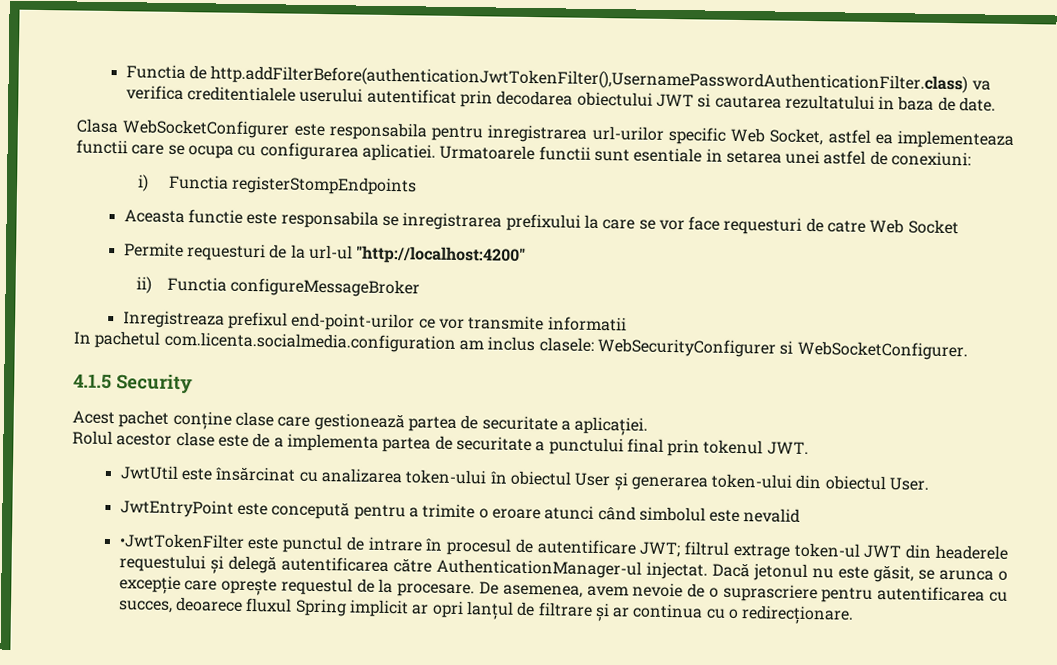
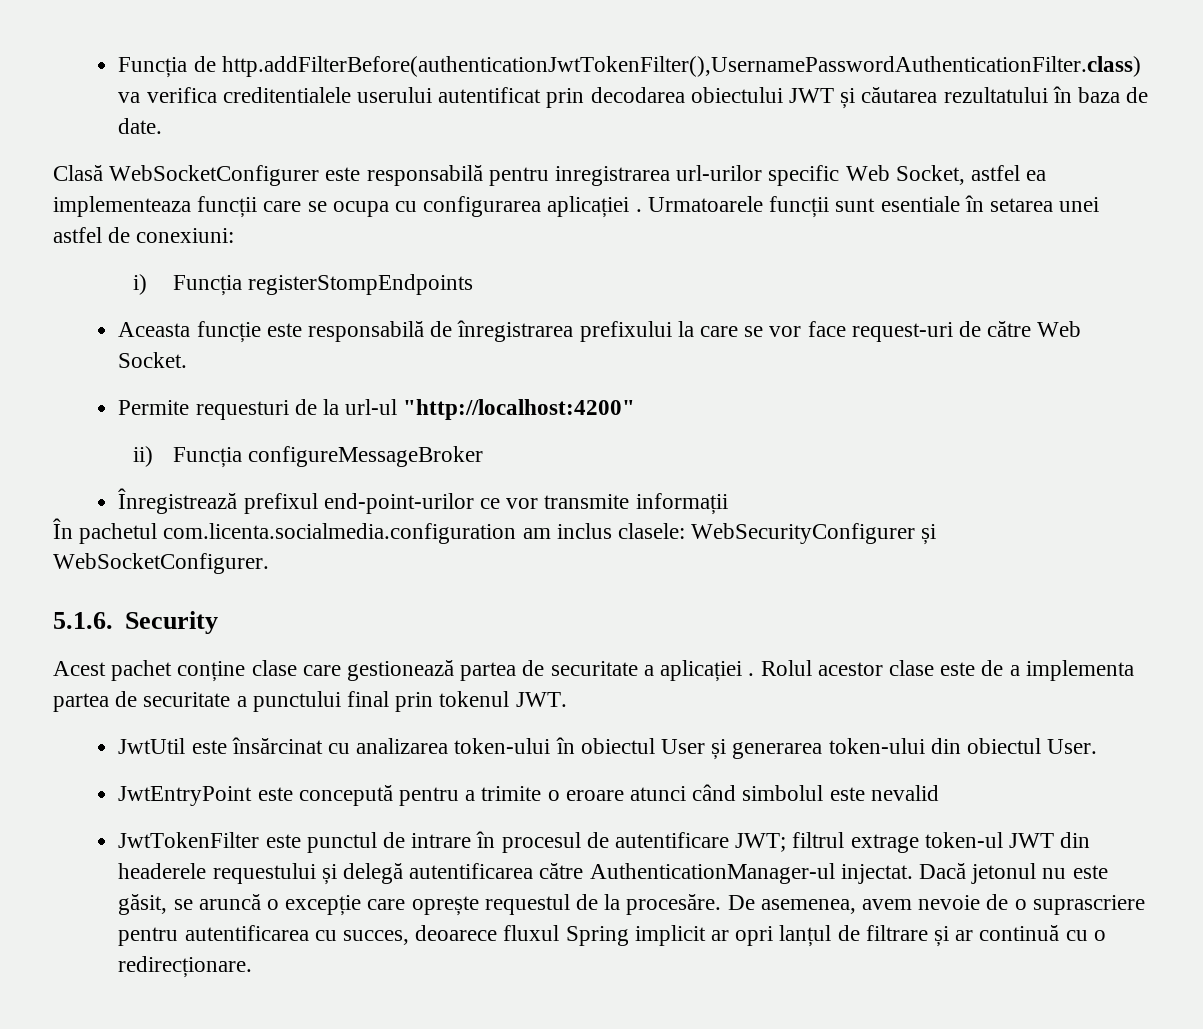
- Functia de http.addFilterBefore(authenticationJwtTokenFilter(),UsernamePasswordAuthenticationFilter.class) va verifica creditentialele userului autentificat prin decodarea obiectului JWT si cautarea rezultatului in baza de date.
+ Funcția de http.addFilterBefore(authenticationJwtTokenFilter(),UsernamePasswordAuthenticationFilter.class) va verifica creditentialele userului autentificat prin decodarea obiectului JWT și căutarea rezultatului în baza de date.
- Clasa WebSocketConfigurer este responsabila pentru inregistrarea url-urilor specific Web Socket, astfel ea implementeaza functii care se ocupa cu configurarea aplicatiei. Urmatoarele functii sunt esentiale in setarea unei astfel de conexiuni:
+ Clasă WebSocketConfigurer este responsabilă pentru inregistrarea url-urilor specific Web Socket, astfel ea implementeaza funcții care se ocupa cu configurarea aplicației . Urmatoarele funcții sunt esentiale în setarea unei astfel de conexiuni:
- i) Functia registerStompEndpoints
+ i) Funcția registerStompEndpoints
- Aceasta functie este responsabila se inregistrarea prefixului la care se vor face requesturi de catre Web Socket
+ Aceasta funcție este responsabilă de înregistrarea prefixului la care se vor face request-uri de către Web Socket.
- ii) Functia configureMessageBroker
+ ii) Funcția configureMessageBroker
- Inregistreaza prefixul end-point-urilor ce vor transmite informatii
- In pachetul com.licenta.socialmedia.configuration am inclus clasele: WebSecurityConfigurer si WebSocketConfigurer.
+ Înregistrează prefixul end-point-urilor ce vor transmite informații
+ În pachetul com.licenta.socialmedia.configuration am inclus clasele: WebSecurityConfigurer și WebSocketConfigurer.
- 4.1.5 Security
+ 5.1.6. Security
- Acest pachet conține clase care gestionează partea de securitate a aplicației.
- Rolul acestor clase este de a implementa partea de securitate a punctului final prin tokenul JWT.
+ Acest pachet conține clase care gestionează partea de securitate a aplicației . Rolul acestor clase este de a implementa partea de securitate a punctului final prin tokenul JWT.
- •JwtTokenFilter este punctul de intrare în procesul de autentificare JWT; filtrul extrage token-ul JWT din headerele requestului și delegă autentificarea către AuthenticationManager-ul injectat.
+ JwtTokenFilter este punctul de intrare în procesul de autentificare JWT; filtrul extrage token-ul JWT din headerele requestului și delegă autentificarea către AuthenticationManager-ul injectat.
- Dacă jetonul nu este găsit, se arunca o excepție care oprește requestul de la procesare.
+ Dacă jetonul nu este găsit, se aruncă o excepție care oprește requestul de la procesăre.
- De asemenea, avem nevoie de o suprascriere pentru autentificarea cu succes, deoarece fluxul Spring implicit ar opri lanțul de filtrare și ar continua cu o redirecționare.
+ De asemenea, avem nevoie de o suprascriere pentru autentificarea cu succes, deoarece fluxul Spring implicit ar opri lanțul de filtrare și ar continuă cu o redirecționare.

